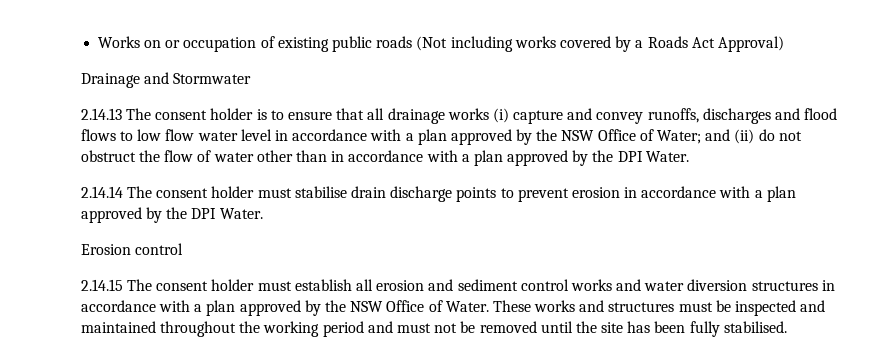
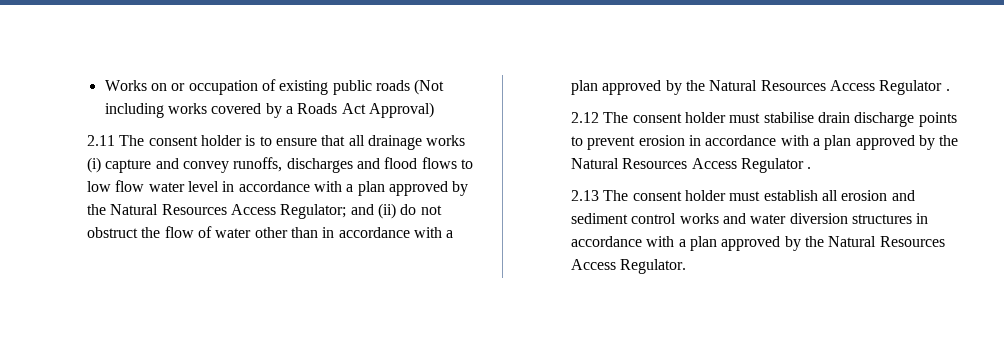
- Drainage and Stormwater
- 2.14.13 The consent holder is to ensure that all drainage works (i) capture and convey runoffs, discharges and flood flows to low flow water level in accordance with a plan approved by the NSW Office of Water;
+ 2.11 The consent holder is to ensure that all drainage works (i) capture and convey runoffs, discharges and flood flows to low flow water level in accordance with a plan approved by the Natural Resources Access Regulator;
- and (ii) do not obstruct the flow of water other than in accordance with a plan approved by the DPI Water.
- 2.14.14 The consent holder must stabilise drain discharge points to prevent erosion in accordance with a plan approved by the DPI Water.
- Erosion control
- 2.14.15 The consent holder must establish all erosion and sediment control works and water diversion structures in accordance with a plan approved by the NSW Office of Water. These works and structures must be inspected and maintained throughout the working period and must not be removed until the site has been fully stabilised.
+ and (ii) do not obstruct the flow of water other than in accordance with a plan approved by the Natural Resources Access Regulator .
+ 2.12 The consent holder must stabilise drain discharge points to prevent erosion in accordance with a plan approved by the Natural Resources Access Regulator .
+ 2.13 The consent holder must establish all erosion and sediment control works and water diversion structures in accordance with a plan approved by the Natural Resources Access Regulator.

